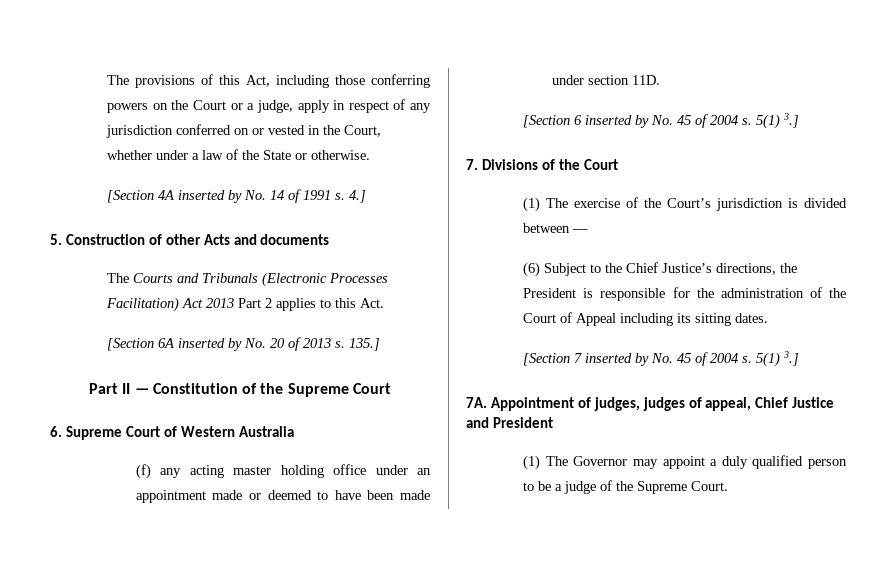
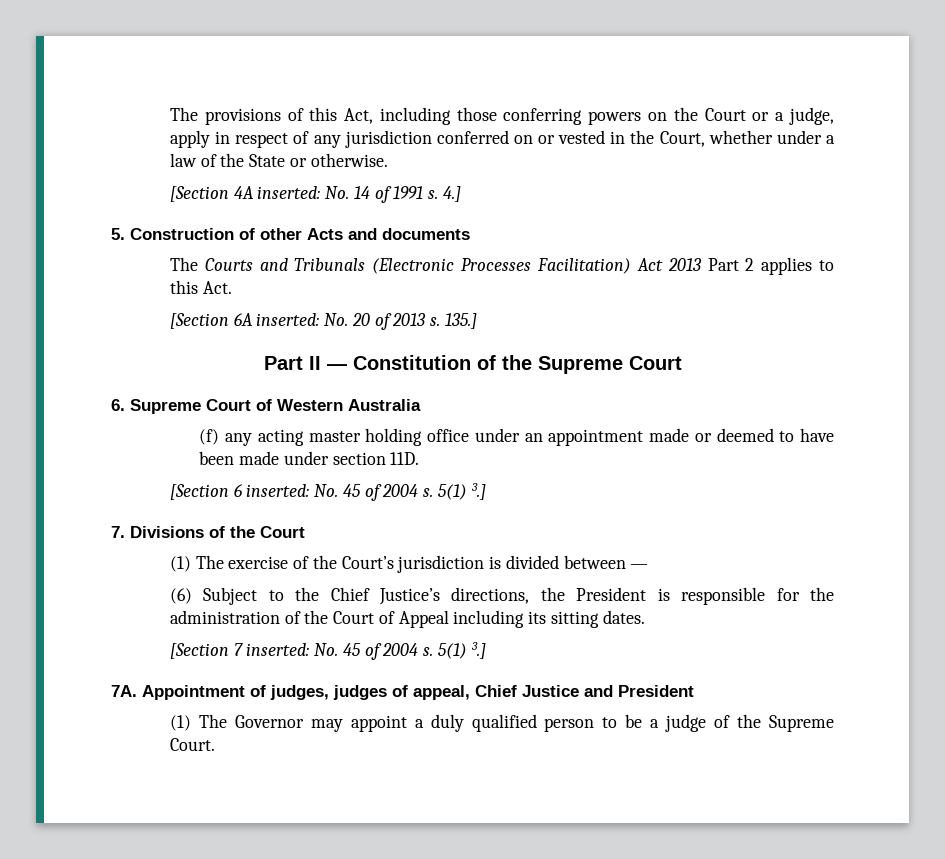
- [Section 4A inserted by No. 14 of 1991 s.
+ [Section 4A inserted: No. 14 of 1991 s.
- [Section 6A inserted by No. 20 of 2013 s.
+ [Section 6A inserted: No. 20 of 2013 s.
- [Section 6 inserted by No. 45 of 2004 s.
+ [Section 6 inserted: No. 45 of 2004 s.
- [Section 7 inserted by No. 45 of 2004 s.
+ [Section 7 inserted: No. 45 of 2004 s.

